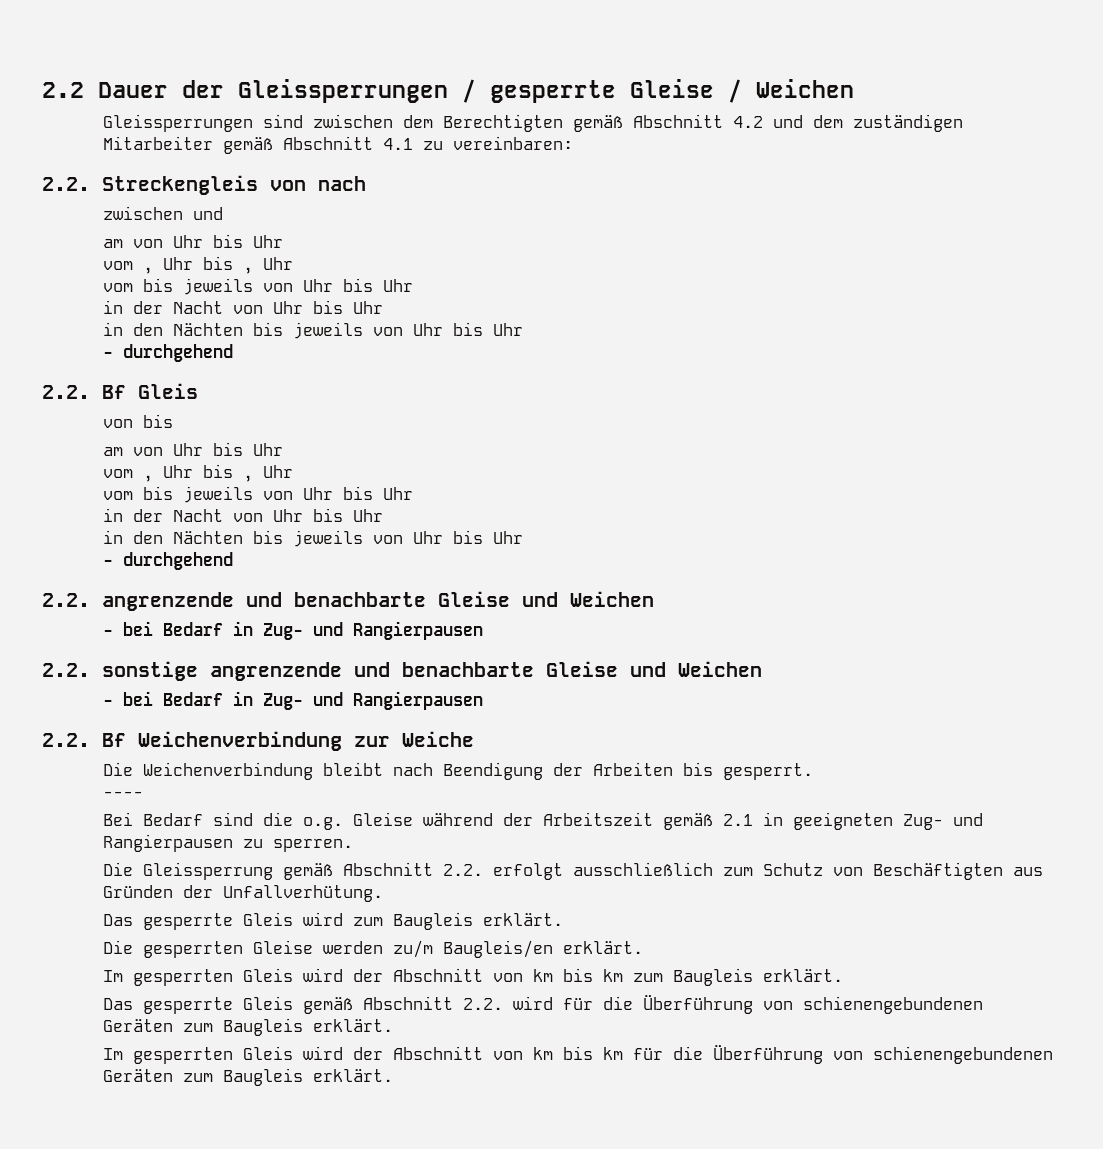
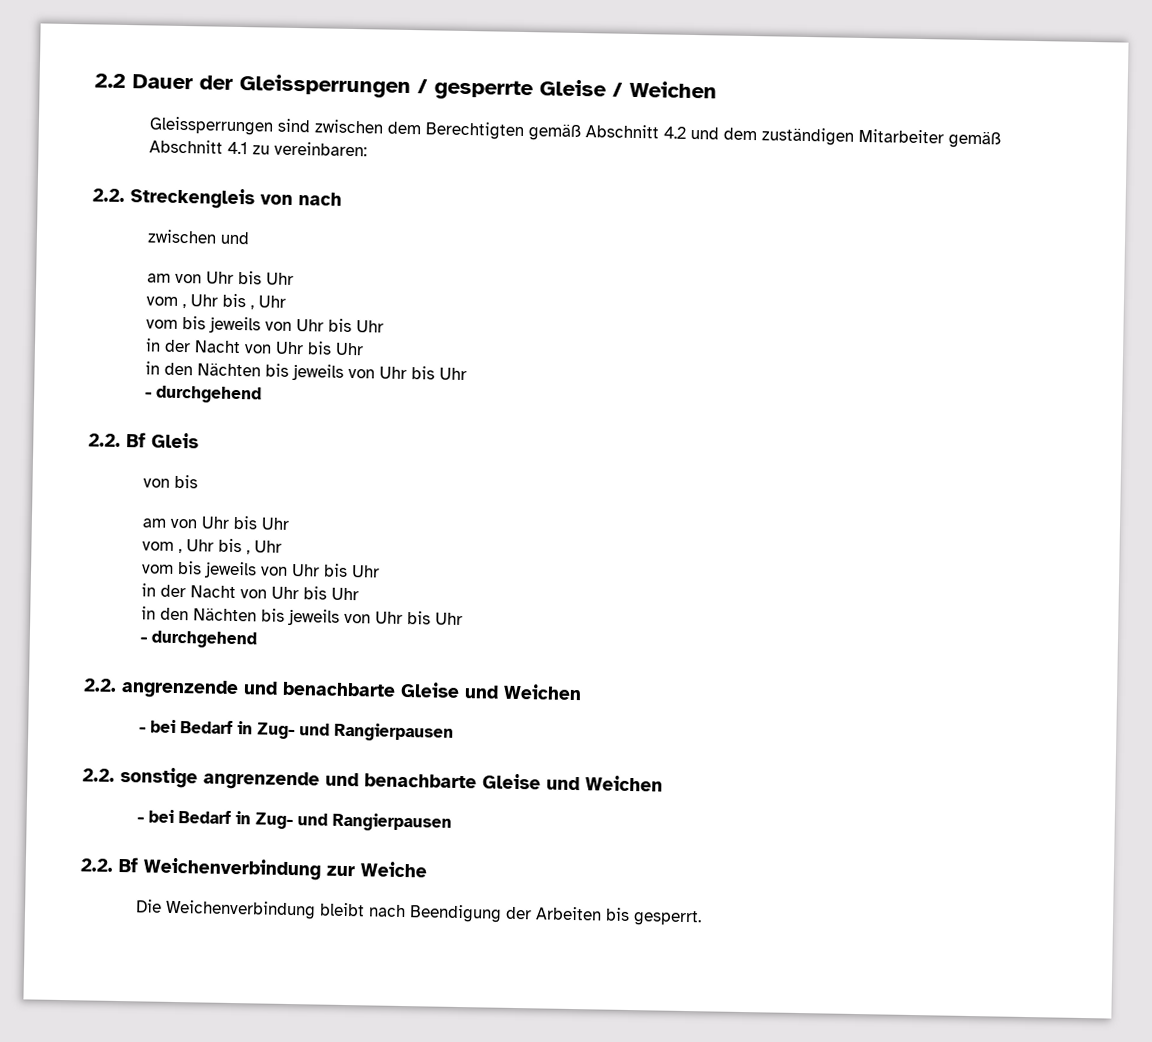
- ----
- Bei Bedarf sind die o.g. Gleise während der Arbeitszeit gemäß 2.1 in geeigneten Zug- und Rangierpausen zu sperren.
- Die Gleissperrung gemäß Abschnitt 2.2. erfolgt ausschließlich zum Schutz von Beschäftigten aus Gründen der Unfallverhütung.
- Das gesperrte Gleis wird zum Baugleis erklärt.
- Die gesperrten Gleise werden zu/m Baugleis/en erklärt.
- Im gesperrten Gleis wird der Abschnitt von km bis km zum Baugleis erklärt.
- Das gesperrte Gleis gemäß Abschnitt 2.2. wird für die Überführung von schienengebundenen Geräten zum Baugleis erklärt.
- Im gesperrten Gleis wird der Abschnitt von km bis km für die Überführung von schienengebundenen Geräten zum Baugleis erklärt.

